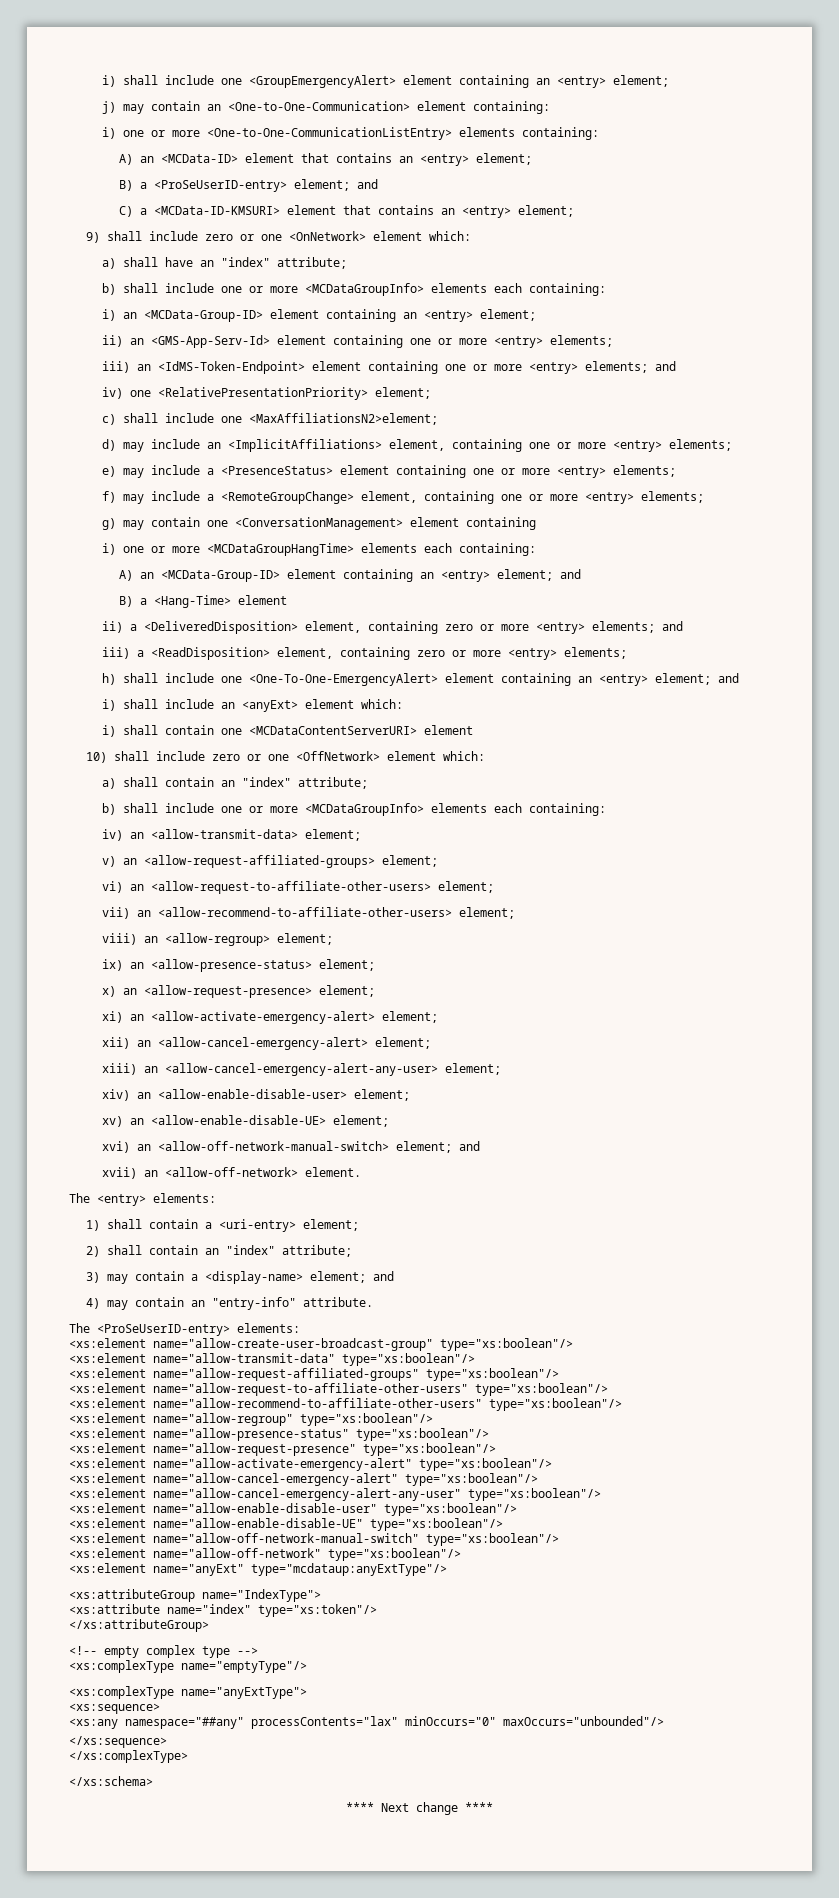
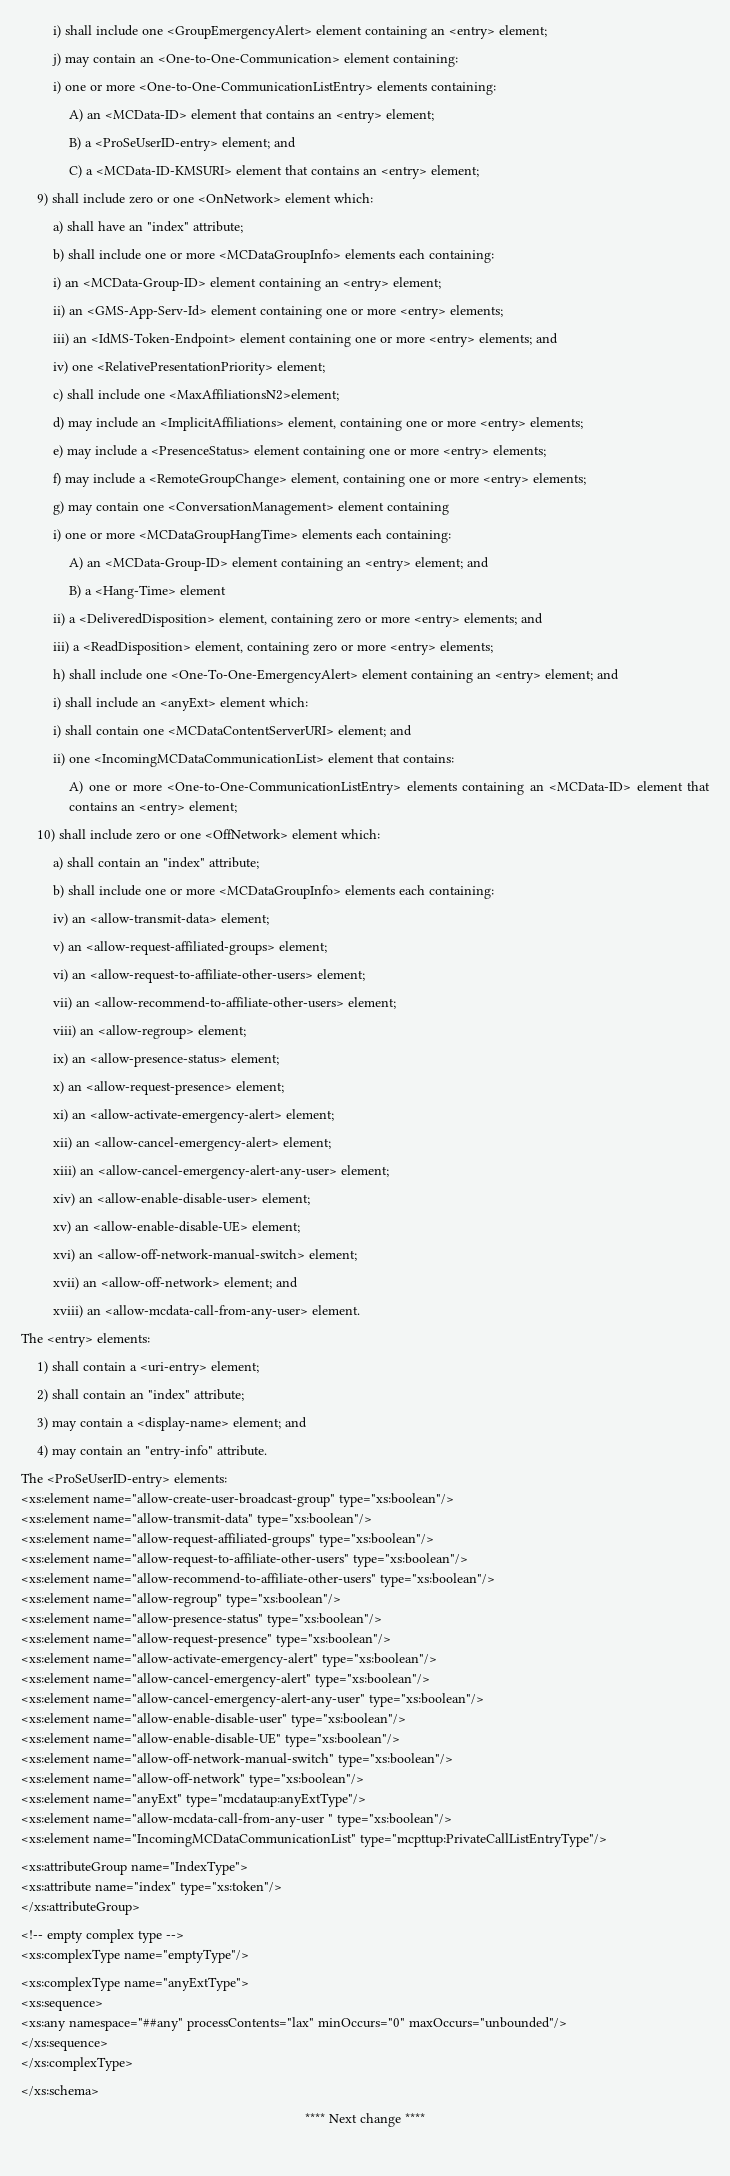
- i) shall contain one <MCDataContentServerURI> element
+ i) shall contain one <MCDataContentServerURI> element; and
+ ii) one <IncomingMCDataCommunicationList> element that contains:
+ A) one or more <One-to-One-CommunicationListEntry> elements containing an <MCData-ID> element that contains an <entry> element;
- xvi) an <allow-off-network-manual-switch> element; and
+ xvi) an <allow-off-network-manual-switch> element;
- xvii) an <allow-off-network> element.
+ xvii) an <allow-off-network> element; and
+ xviii) an <allow-mcdata-call-from-any-user> element.
+ <xs:element name="allow-mcdata-call-from-any-user " type="xs:boolean"/>
+ <xs:element name="IncomingMCDataCommunicationList" type="mcpttup:PrivateCallListEntryType"/>

